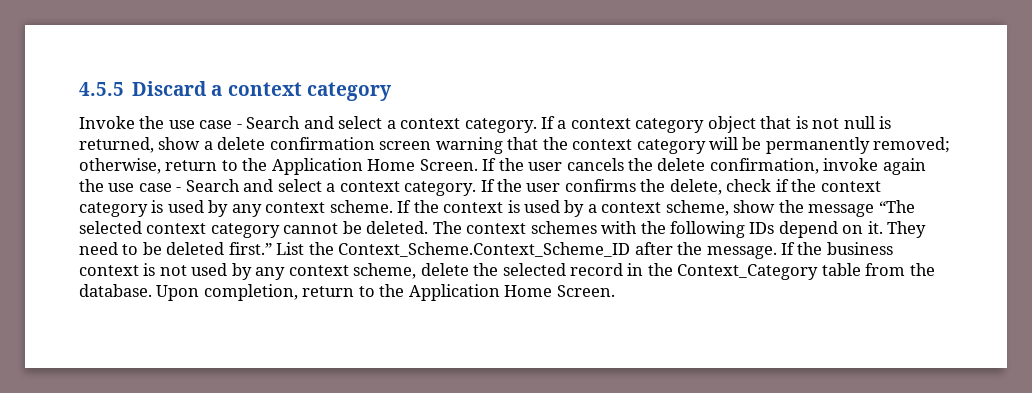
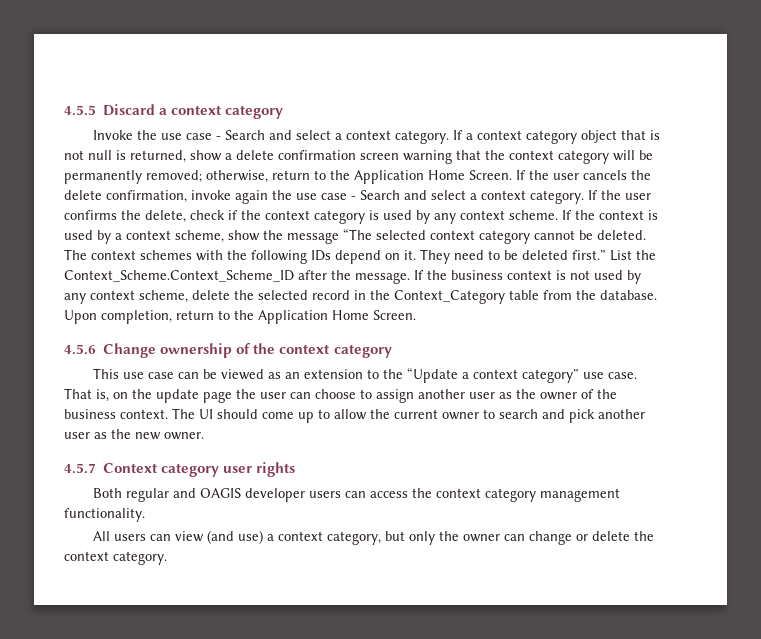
+ 4.5.6 Change ownership of the context category
+ This use case can be viewed as an extension to the “Update a context category” use case. That is, on the update page the user can choose to assign another user as the owner of the business context. The UI should come up to allow the current owner to search and pick another user as the new owner.
+ 4.5.7 Context category user rights
+ Both regular and OAGIS developer users can access the context category management functionality.
+ All users can view (and use) a context category, but only the owner can change or delete the context category.

